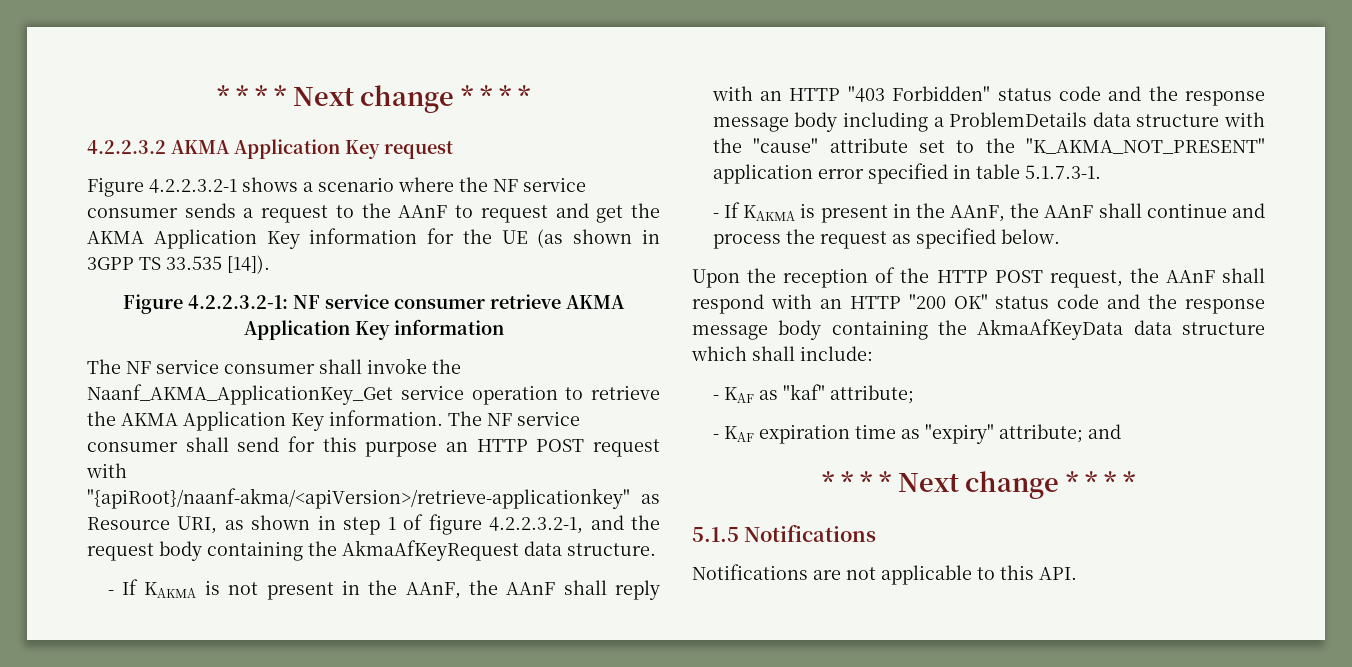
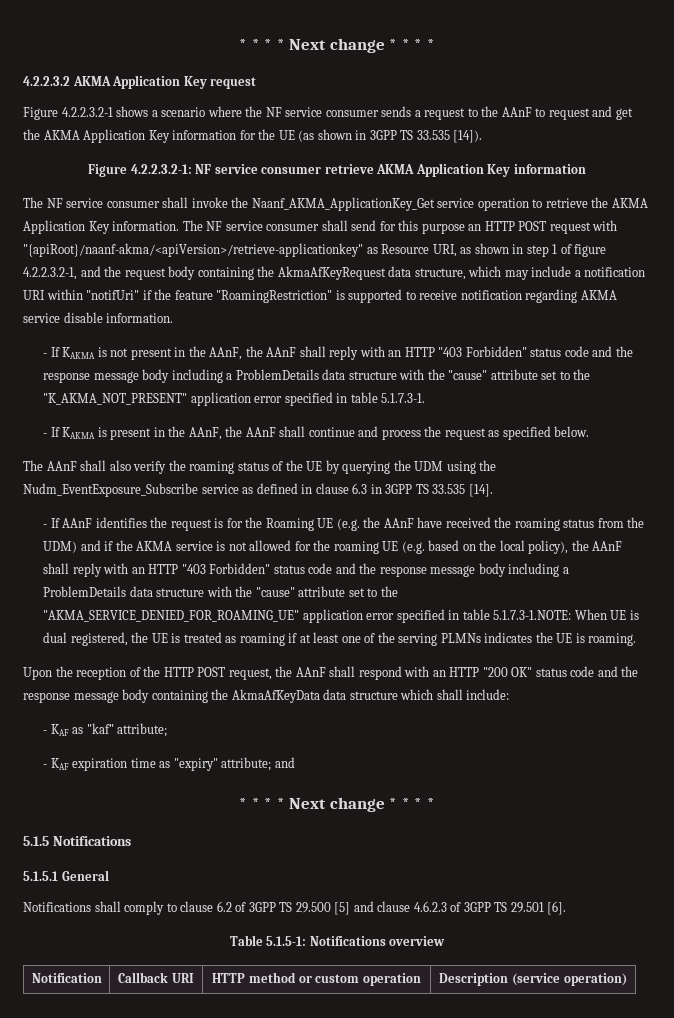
- The NF service consumer shall send for this purpose an HTTP POST request with "{apiRoot}/naanf-akma/<apiVersion>/retrieve-applicationkey" as Resource URI, as shown in step 1 of figure 4.2.2.3.2-1, and the request body containing the AkmaAfKeyRequest data structure.
+ The NF service consumer shall send for this purpose an HTTP POST request with "{apiRoot}/naanf-akma/<apiVersion>/retrieve-applicationkey" as Resource URI, as shown in step 1 of figure 4.2.2.3.2-1, and the request body containing the AkmaAfKeyRequest data structure, which may include a notification URI within "notifUri" if the feature "RoamingRestriction" is supported to receive notification regarding AKMA service disable information.
+ The AAnF shall also verify the roaming status of the UE by querying the UDM using the Nudm_EventExposure_Subscribe service as defined in clause 6.3 in 3GPP TS 33.535 [14].
+ - If AAnF identifies the request is for the Roaming UE (e.g. the AAnF have received the roaming status from the UDM) and if the AKMA service is not allowed for the roaming UE (e.g. based on the local policy), the AAnF shall reply with an HTTP "403 Forbidden" status code and the response message body including a ProblemDetails data structure with the "cause" attribute set to the "AKMA_SERVICE_DENIED_FOR_ROAMING_UE" application error specified in table 5.1.7.3-1.NOTE: When UE is dual registered, the UE is treated as roaming if at least one of the serving PLMNs indicates the UE is roaming.
- Notifications are not applicable to this API.
+ 5.1.5.1 General
+ Notifications shall comply to clause 6.2 of 3GPP TS 29.500 [5] and clause 4.6.2.3 of 3GPP TS 29.501 [6].
+ Table 5.1.5-1: Notifications overview
+ Notification | Callback URI | HTTP method or custom operation | Description (service operation)

